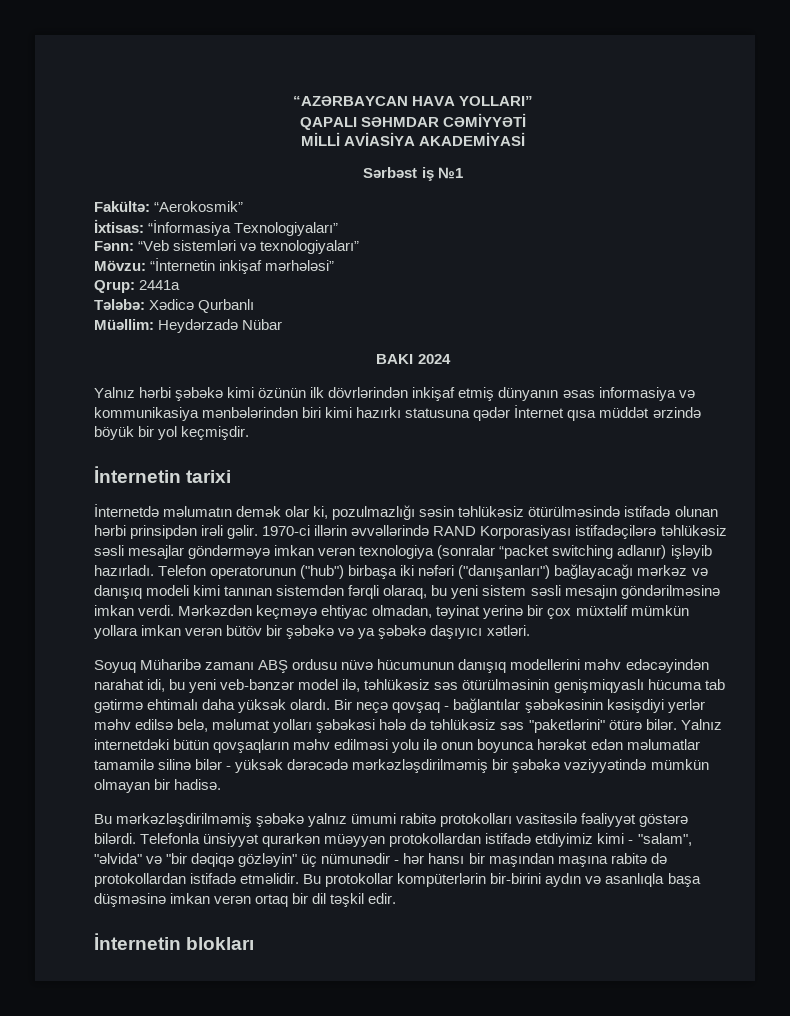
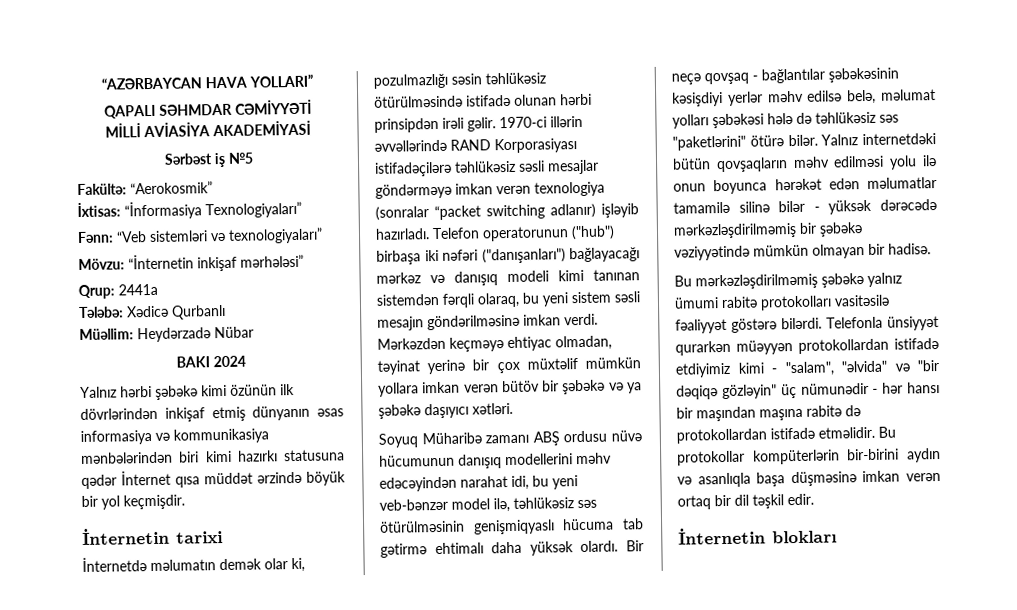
- Sərbəst iş №1
+ Sərbəst iş №5

